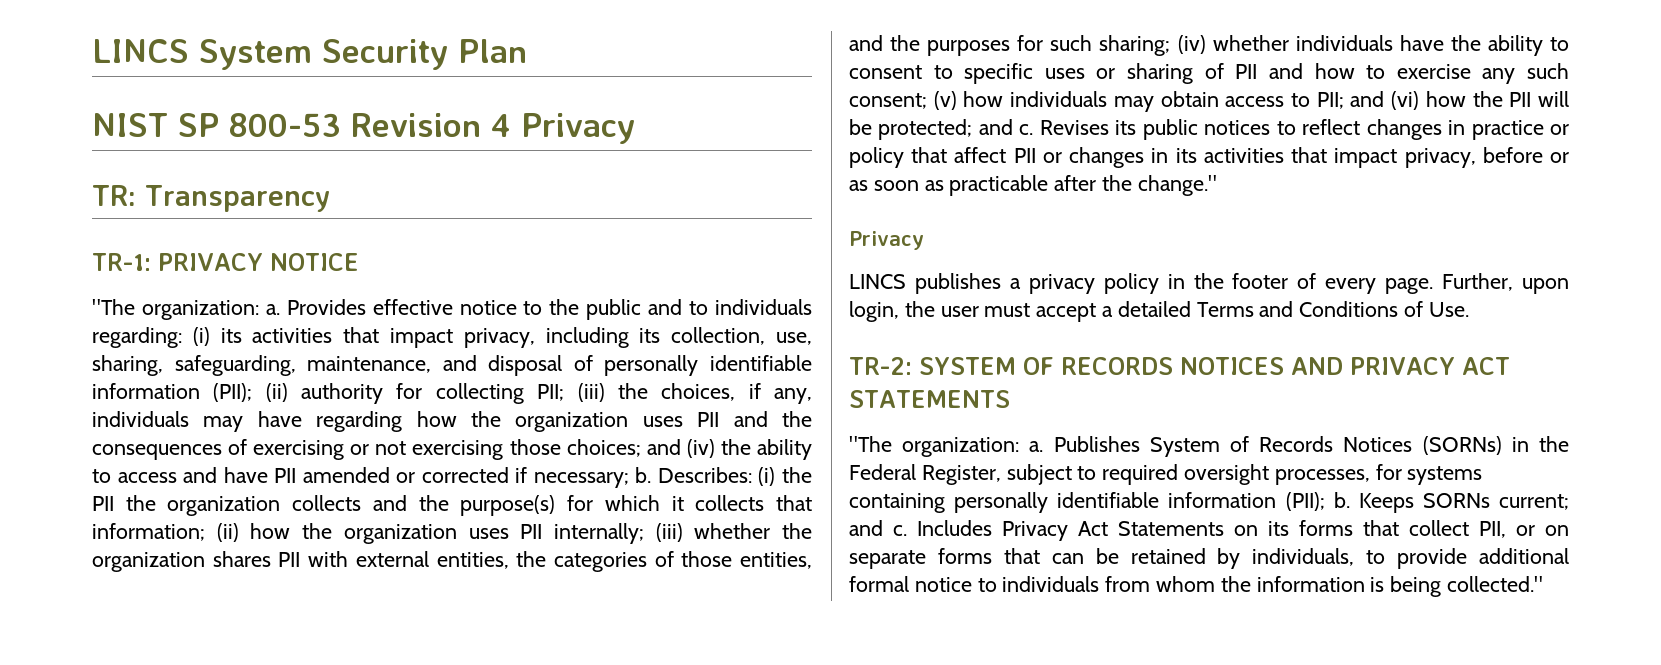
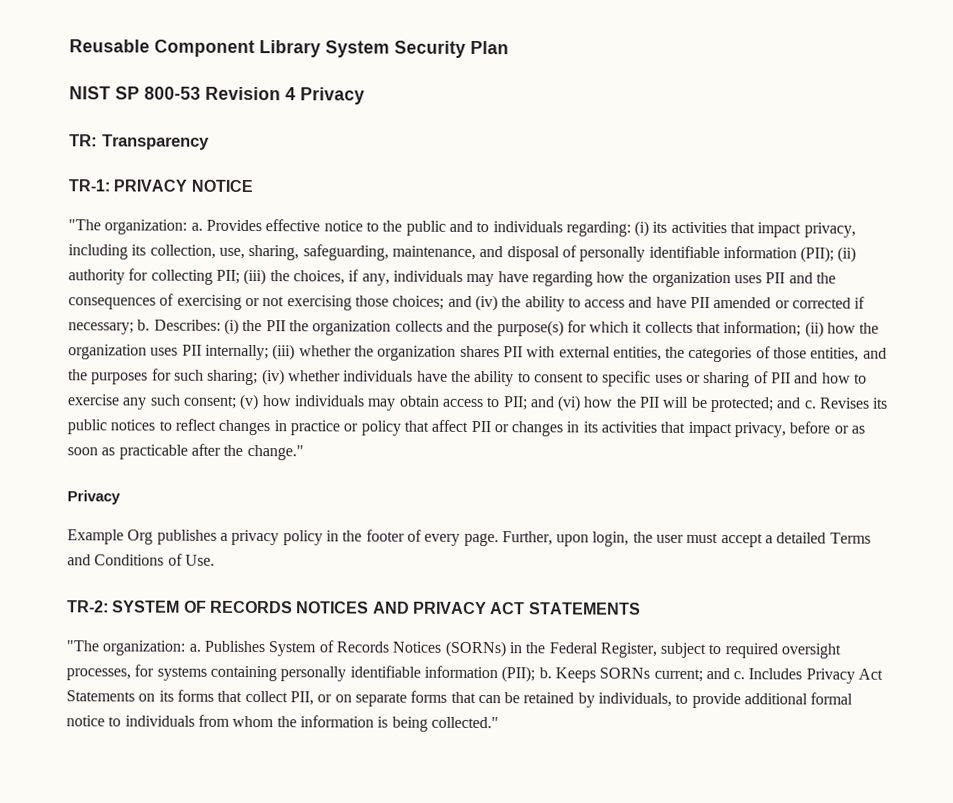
- LINCS System Security Plan
+ Reusable Component Library System Security Plan
- LINCS publishes a privacy policy in the footer of every page.
+ Example Org publishes a privacy policy in the footer of every page.

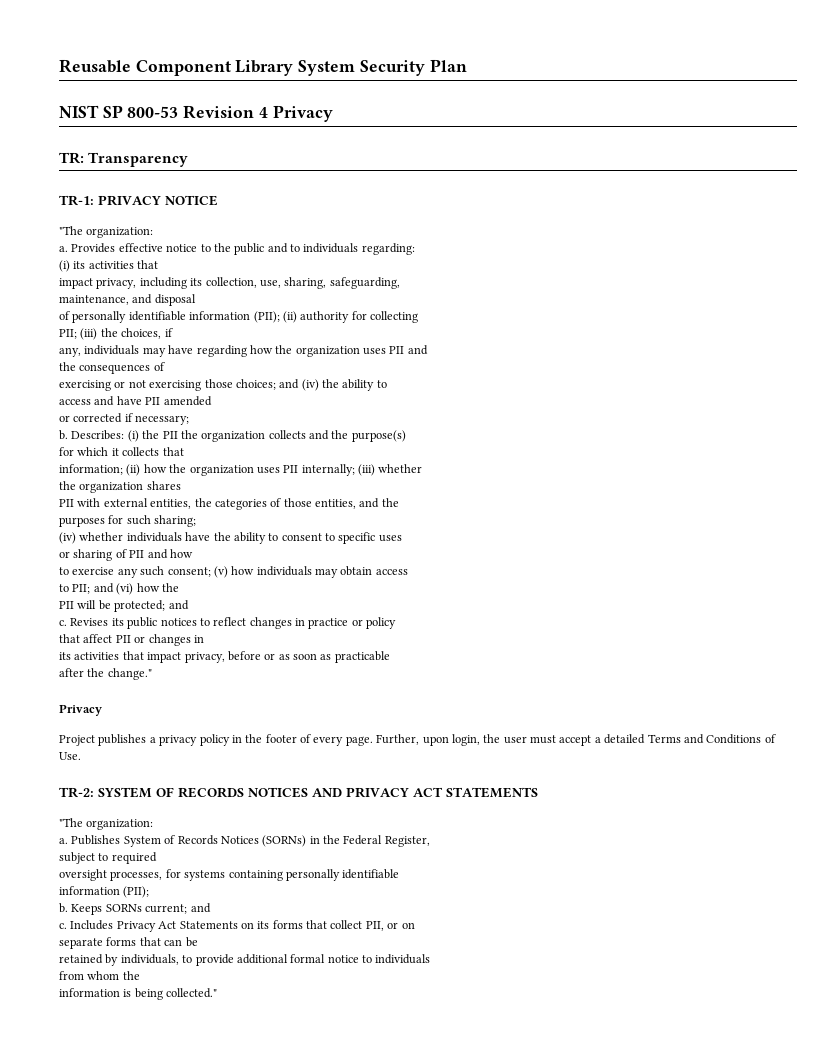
  TR-1: PRIVACY NOTICE
- "The organization: a.
+ "The organization:
+ a.
- Provides effective notice to the public and to individuals regarding: (i) its activities that impact privacy, including its collection, use, sharing, safeguarding, maintenance, and disposal of personally identifiable information (PII);
+ Provides effective notice to the public and to individuals regarding:
+ (i) its activities that
+ impact privacy, including its collection, use, sharing, safeguarding,
+ maintenance, and disposal
+ of personally identifiable information (PII);
- (ii) authority for collecting PII;
+ (ii) authority for collecting
+ PII;
- (iii) the choices, if any, individuals may have regarding how the organization uses PII and the consequences of exercising or not exercising those choices;
+ (iii) the choices, if
+ any, individuals may have regarding how the organization uses PII and
+ the consequences of
+ exercising or not exercising those choices;
- and (iv) the ability to access and have PII amended or corrected if necessary; b.
+ and (iv) the ability to
+ access and have PII amended
+ or corrected if necessary;
+ b.
- (i) the PII the organization collects and the purpose(s) for which it collects that information;
+ (i) the PII the organization collects and the purpose(s)
+ for which it collects that
+ information;
- (iii) whether the organization shares PII with external entities, the categories of those entities, and the purposes for such sharing; (iv) whether individuals have the ability to consent to specific uses or sharing of PII and how to exercise any such consent;
+ (iii) whether
+ the organization shares
+ PII with external entities, the categories of those entities, and the
+ purposes for such sharing;
+ (iv) whether individuals have the ability to consent to specific uses
+ or sharing of PII and how
+ to exercise any such consent;
- (v) how individuals may obtain access to PII;
+ (v) how individuals may obtain access
+ to PII;
- and (vi) how the PII will be protected; and c.
+ and (vi) how the
+ PII will be protected; and
+ c.
- Revises its public notices to reflect changes in practice or policy that affect PII or changes in its activities that impact privacy, before or as soon as practicable after the change."
+ Revises its public notices to reflect changes in practice or policy
+ that affect PII or changes in
+ its activities that impact privacy, before or as soon as practicable
+ after the change."
- Example Org publishes a privacy policy in the footer of every page.
+ Project publishes a privacy policy in the footer of every page.
  TR-2: SYSTEM OF RECORDS NOTICES AND PRIVACY ACT STATEMENTS
- "The organization: a.
+ "The organization:
+ a.
- Publishes System of Records Notices (SORNs) in the Federal Register, subject to required oversight processes, for systems containing personally identifiable information (PII); b.
+ Publishes System of Records Notices (SORNs) in the Federal Register,
+ subject to required
+ oversight processes, for systems containing personally identifiable
+ information (PII);
+ b.
- Keeps SORNs current; and c.
+ Keeps SORNs current; and
+ c.
- Includes Privacy Act Statements on its forms that collect PII, or on separate forms that can be retained by individuals, to provide additional formal notice to individuals from whom the information is being collected."
+ Includes Privacy Act Statements on its forms that collect PII, or on
+ separate forms that can be
+ retained by individuals, to provide additional formal notice to individuals
+ from whom the
+ information is being collected."

